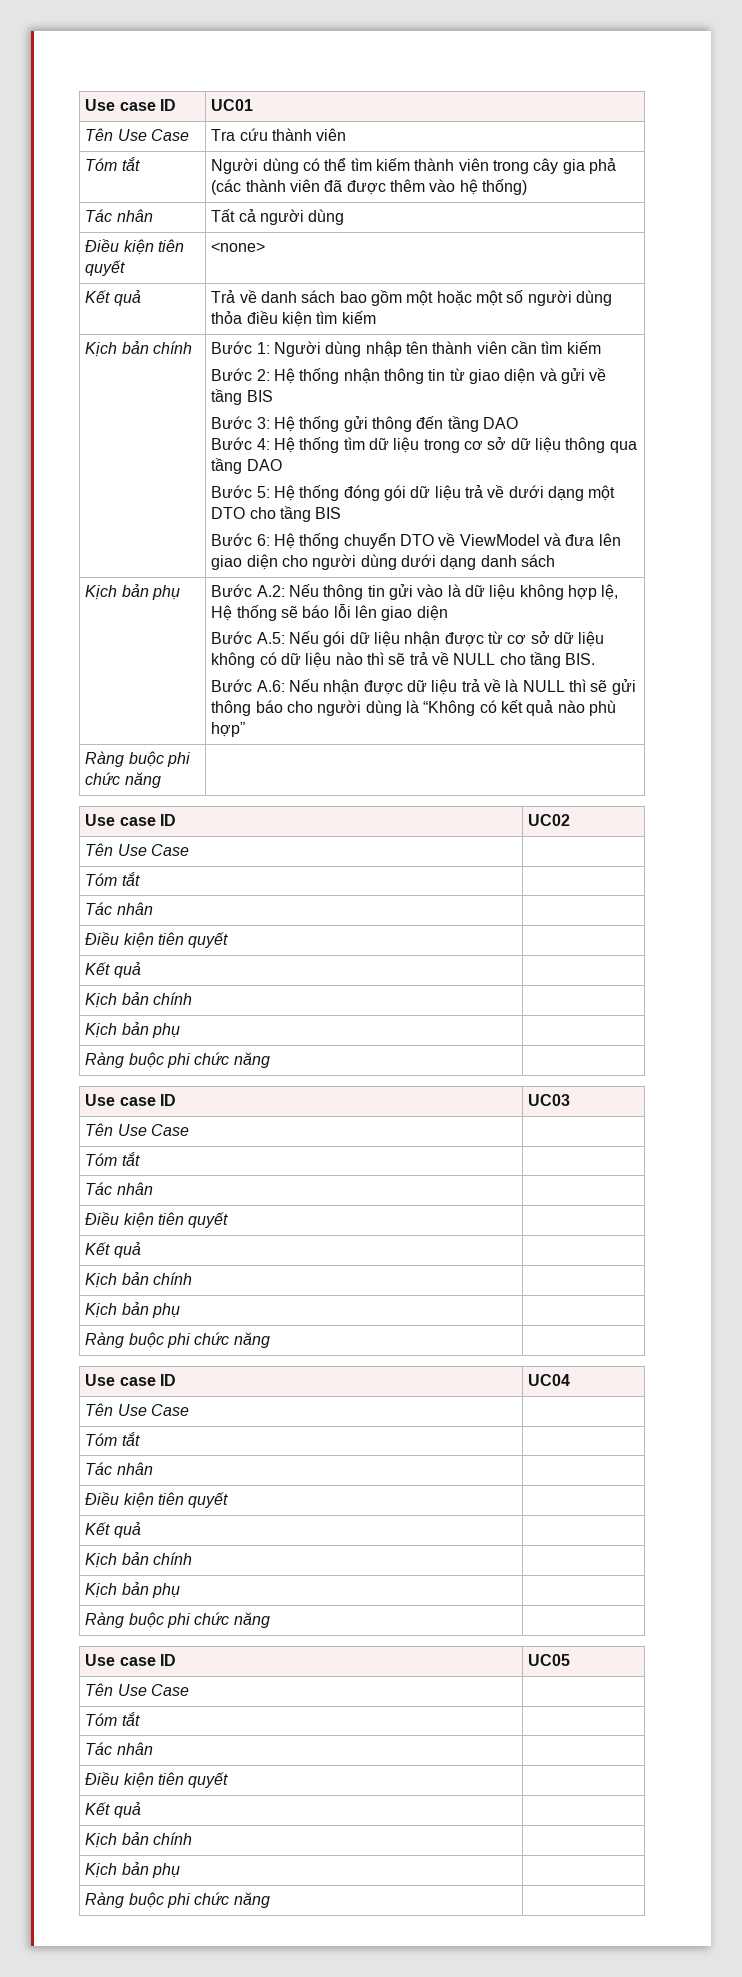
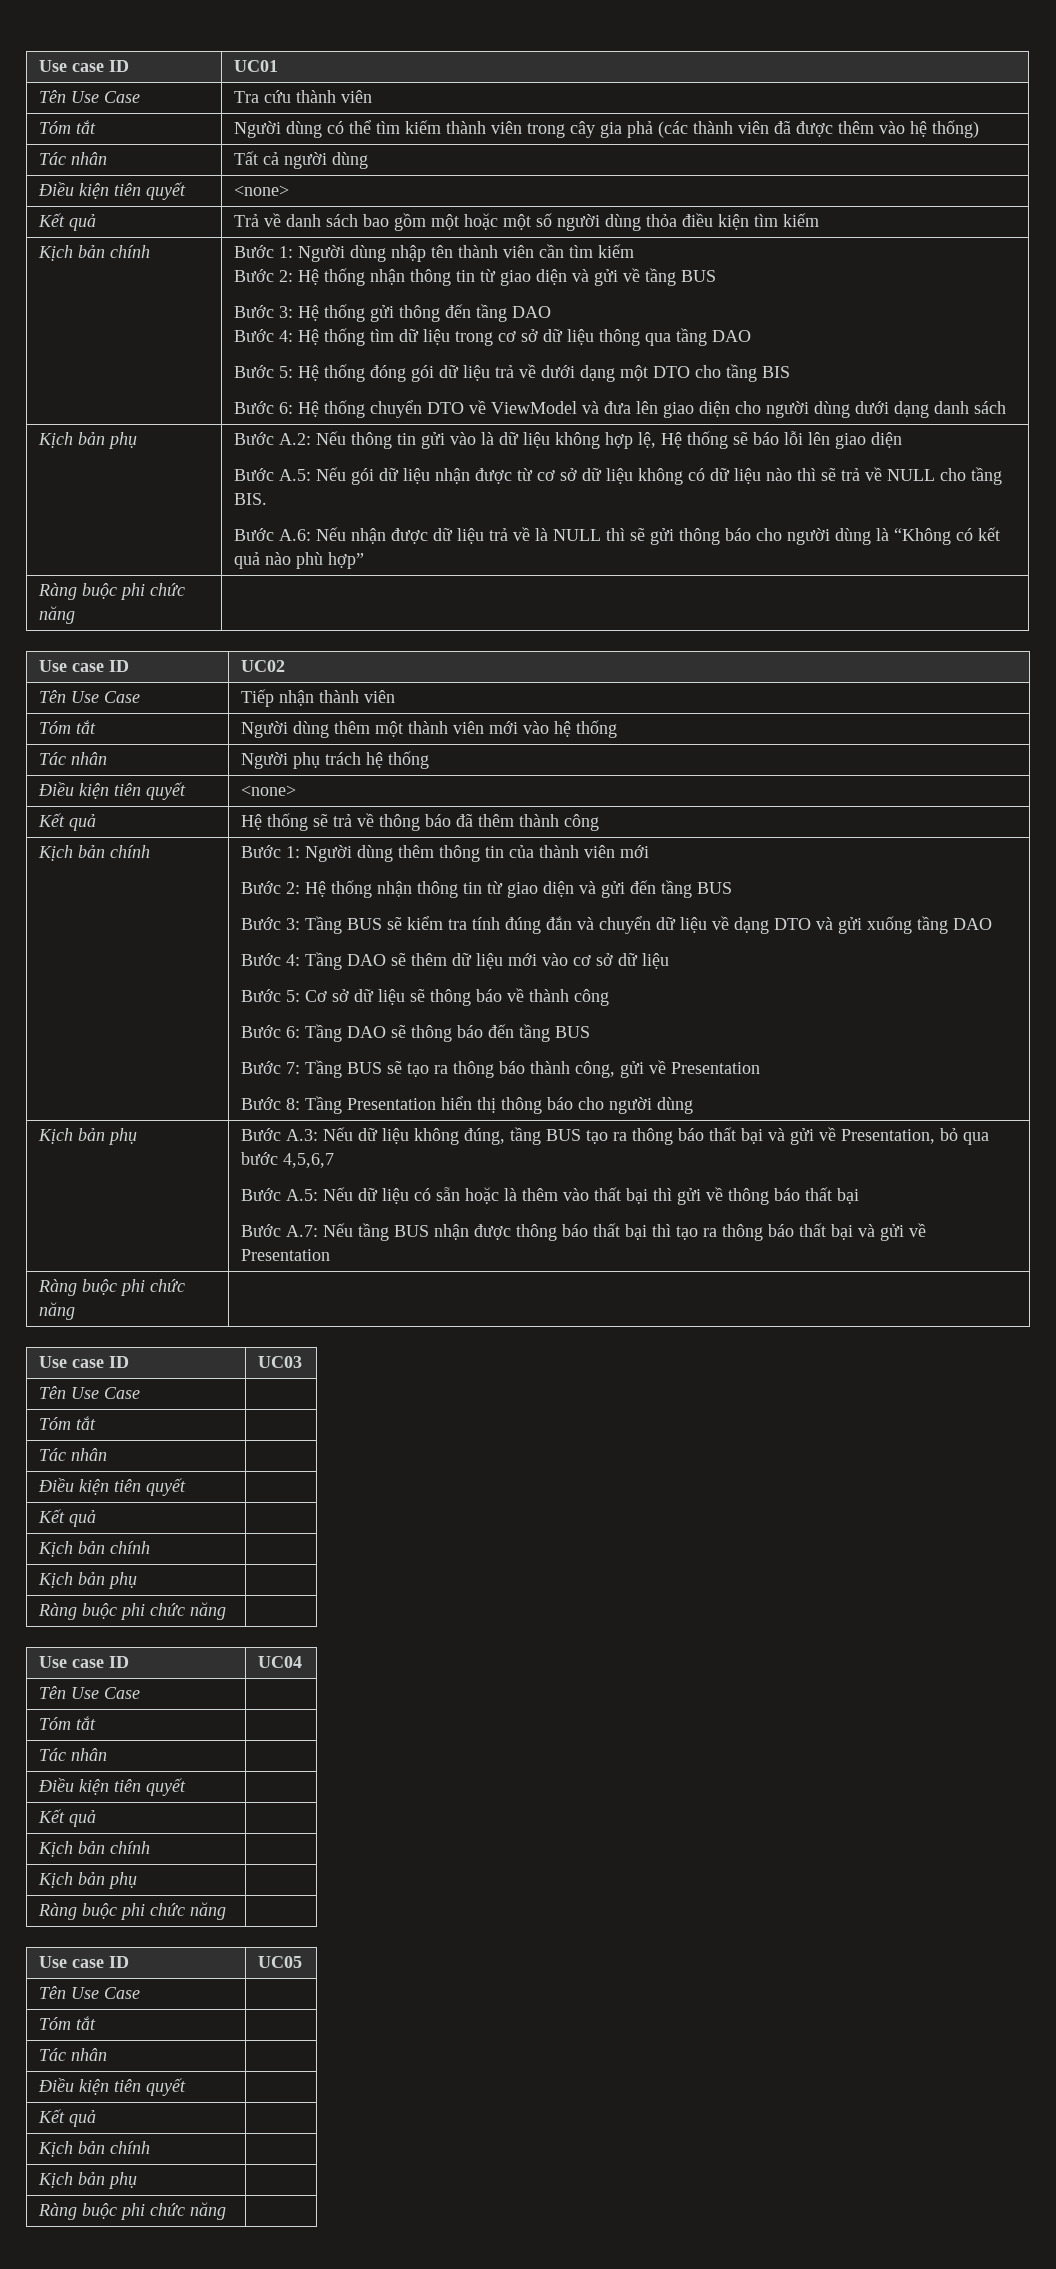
- Bước 2: Hệ thống nhận thông tin từ giao diện và gửi về tầng BIS
+ Bước 2: Hệ thống nhận thông tin từ giao diện và gửi về tầng BUS
  Use case ID | UC02
- Tên Use Case |
- Tóm tắt |
- Tác nhân |
- Điều kiện tiên quyết |
- Kết quả |
- Kịch bản chính |
- Kịch bản phụ |
+ Tên Use Case | Tiếp nhận thành viên
+ Tóm tắt | Người dùng thêm một thành viên mới vào hệ thống
+ Tác nhân | Người phụ trách hệ thống
+ Điều kiện tiên quyết | <none>
+ Kết quả | Hệ thống sẽ trả về thông báo đã thêm thành công
+ Kịch bản chính | Bước 1: Người dùng thêm thông tin của thành viên mới
+ Bước 2: Hệ thống nhận thông tin từ giao diện và gửi đến tầng BUS
+ Bước 3: Tầng BUS sẽ kiểm tra tính đúng đắn và chuyển dữ liệu về dạng DTO và gửi xuống tầng DAO
+ Bước 4: Tầng DAO sẽ thêm dữ liệu mới vào cơ sở dữ liệu
+ Bước 5: Cơ sở dữ liệu sẽ thông báo về thành công
+ Bước 6: Tầng DAO sẽ thông báo đến tầng BUS
+ Bước 7: Tầng BUS sẽ tạo ra thông báo thành công, gửi về Presentation
+ Bước 8: Tầng Presentation hiển thị thông báo cho người dùng
+ Kịch bản phụ | Bước A.3: Nếu dữ liệu không đúng, tầng BUS tạo ra thông báo thất bại và gửi về Presentation, bỏ qua bước 4,5,6,7
+ Bước A.5: Nếu dữ liệu có sẵn hoặc là thêm vào thất bại thì gửi về thông báo thất bại
+ Bước A.7: Nếu tầng BUS nhận được thông báo thất bại thì tạo ra thông báo thất bại và gửi về Presentation

